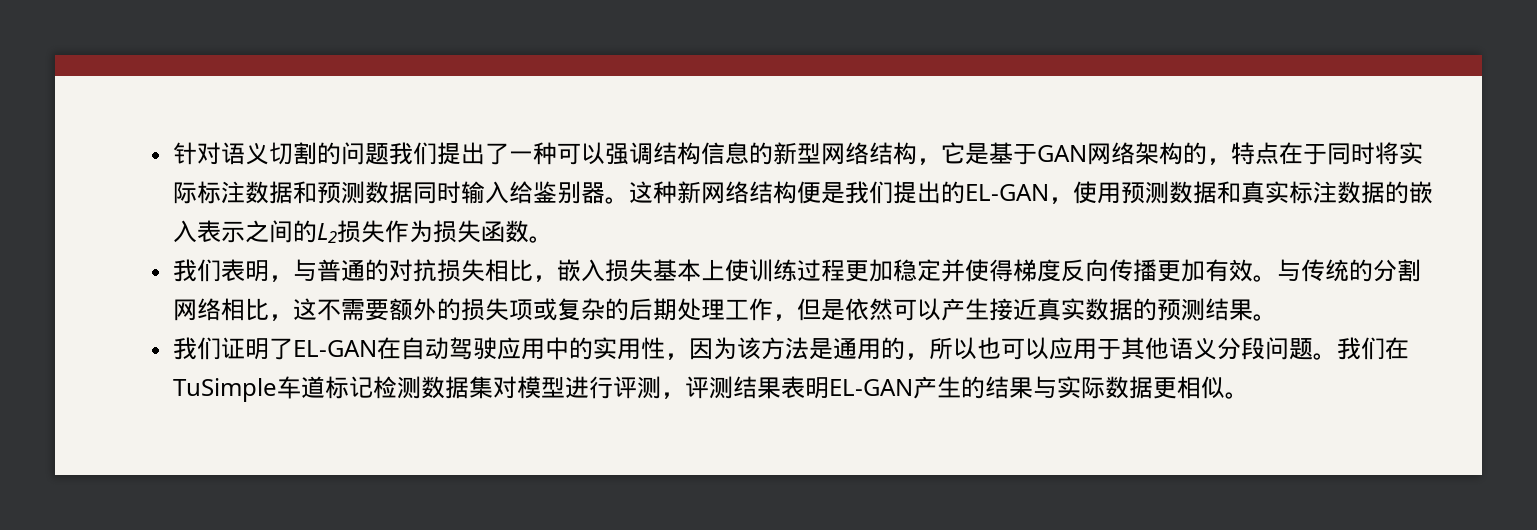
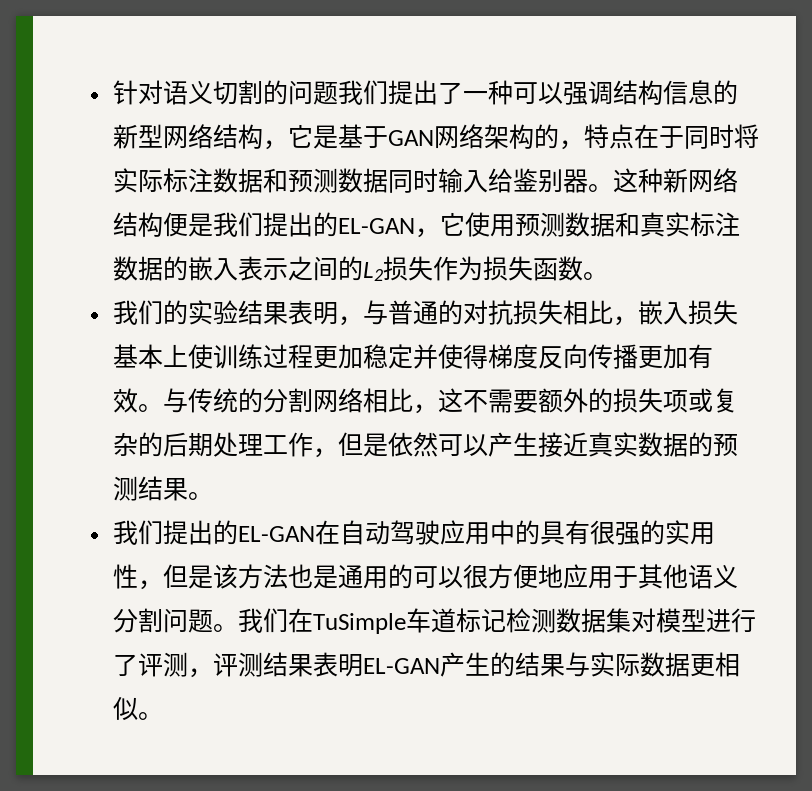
- 这种新网络结构便是我们提出的EL-GAN，使用预测数据和真实标注数据的嵌入表示之间的L2损失作为损失函数。
+ 这种新网络结构便是我们提出的EL-GAN，它使用预测数据和真实标注数据的嵌入表示之间的L2损失作为损失函数。
- 我们表明，与普通的对抗损失相比，嵌入损失基本上使训练过程更加稳定并使得梯度反向传播更加有效。
+ 我们的实验结果表明，与普通的对抗损失相比，嵌入损失基本上使训练过程更加稳定并使得梯度反向传播更加有效。
- 我们证明了EL-GAN在自动驾驶应用中的实用性，因为该方法是通用的，所以也可以应用于其他语义分段问题。
+ 我们提出的EL-GAN在自动驾驶应用中的具有很强的实用性，但是该方法也是通用的可以很方便地应用于其他语义分割问题。
- 我们在TuSimple车道标记检测数据集对模型进行评测，评测结果表明EL-GAN产生的结果与实际数据更相似。
+ 我们在TuSimple车道标记检测数据集对模型进行了评测，评测结果表明EL-GAN产生的结果与实际数据更相似。

